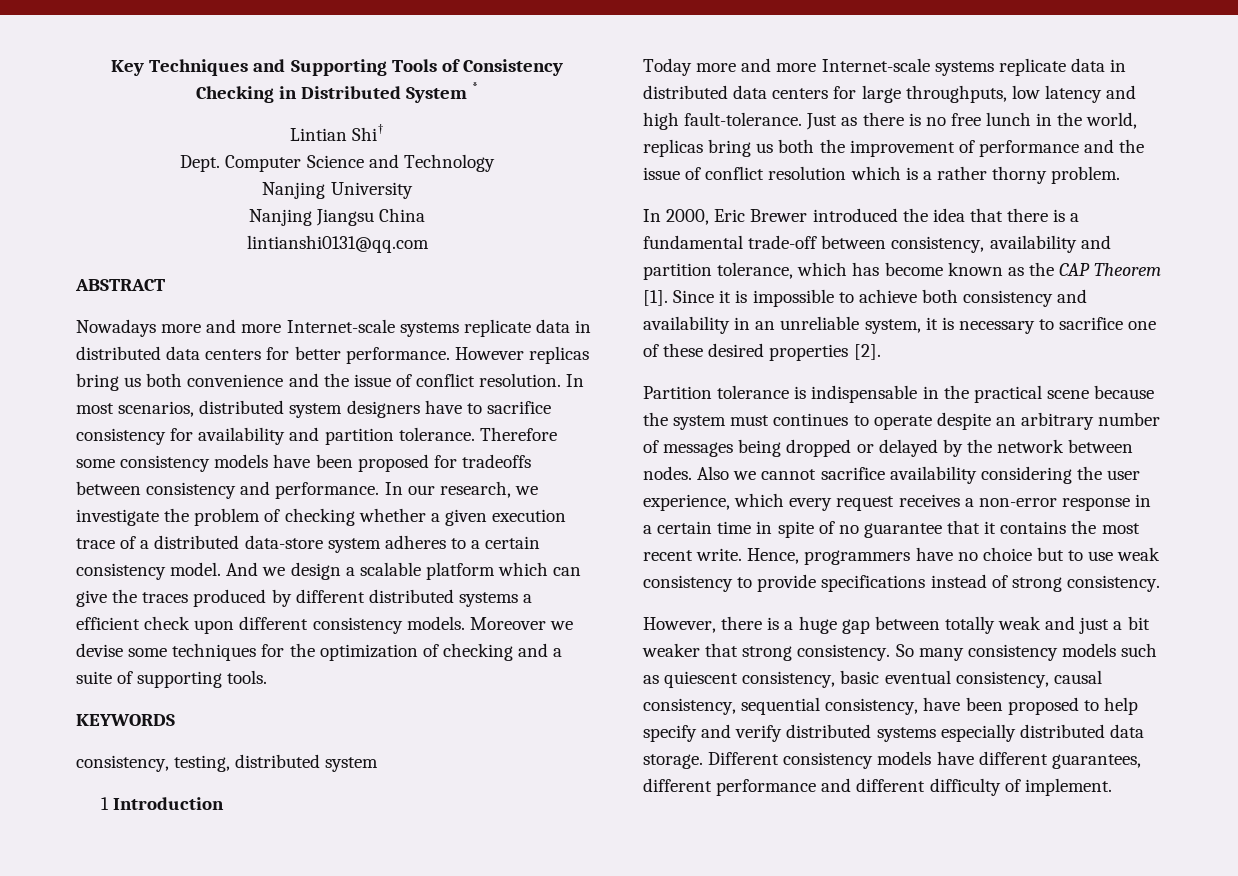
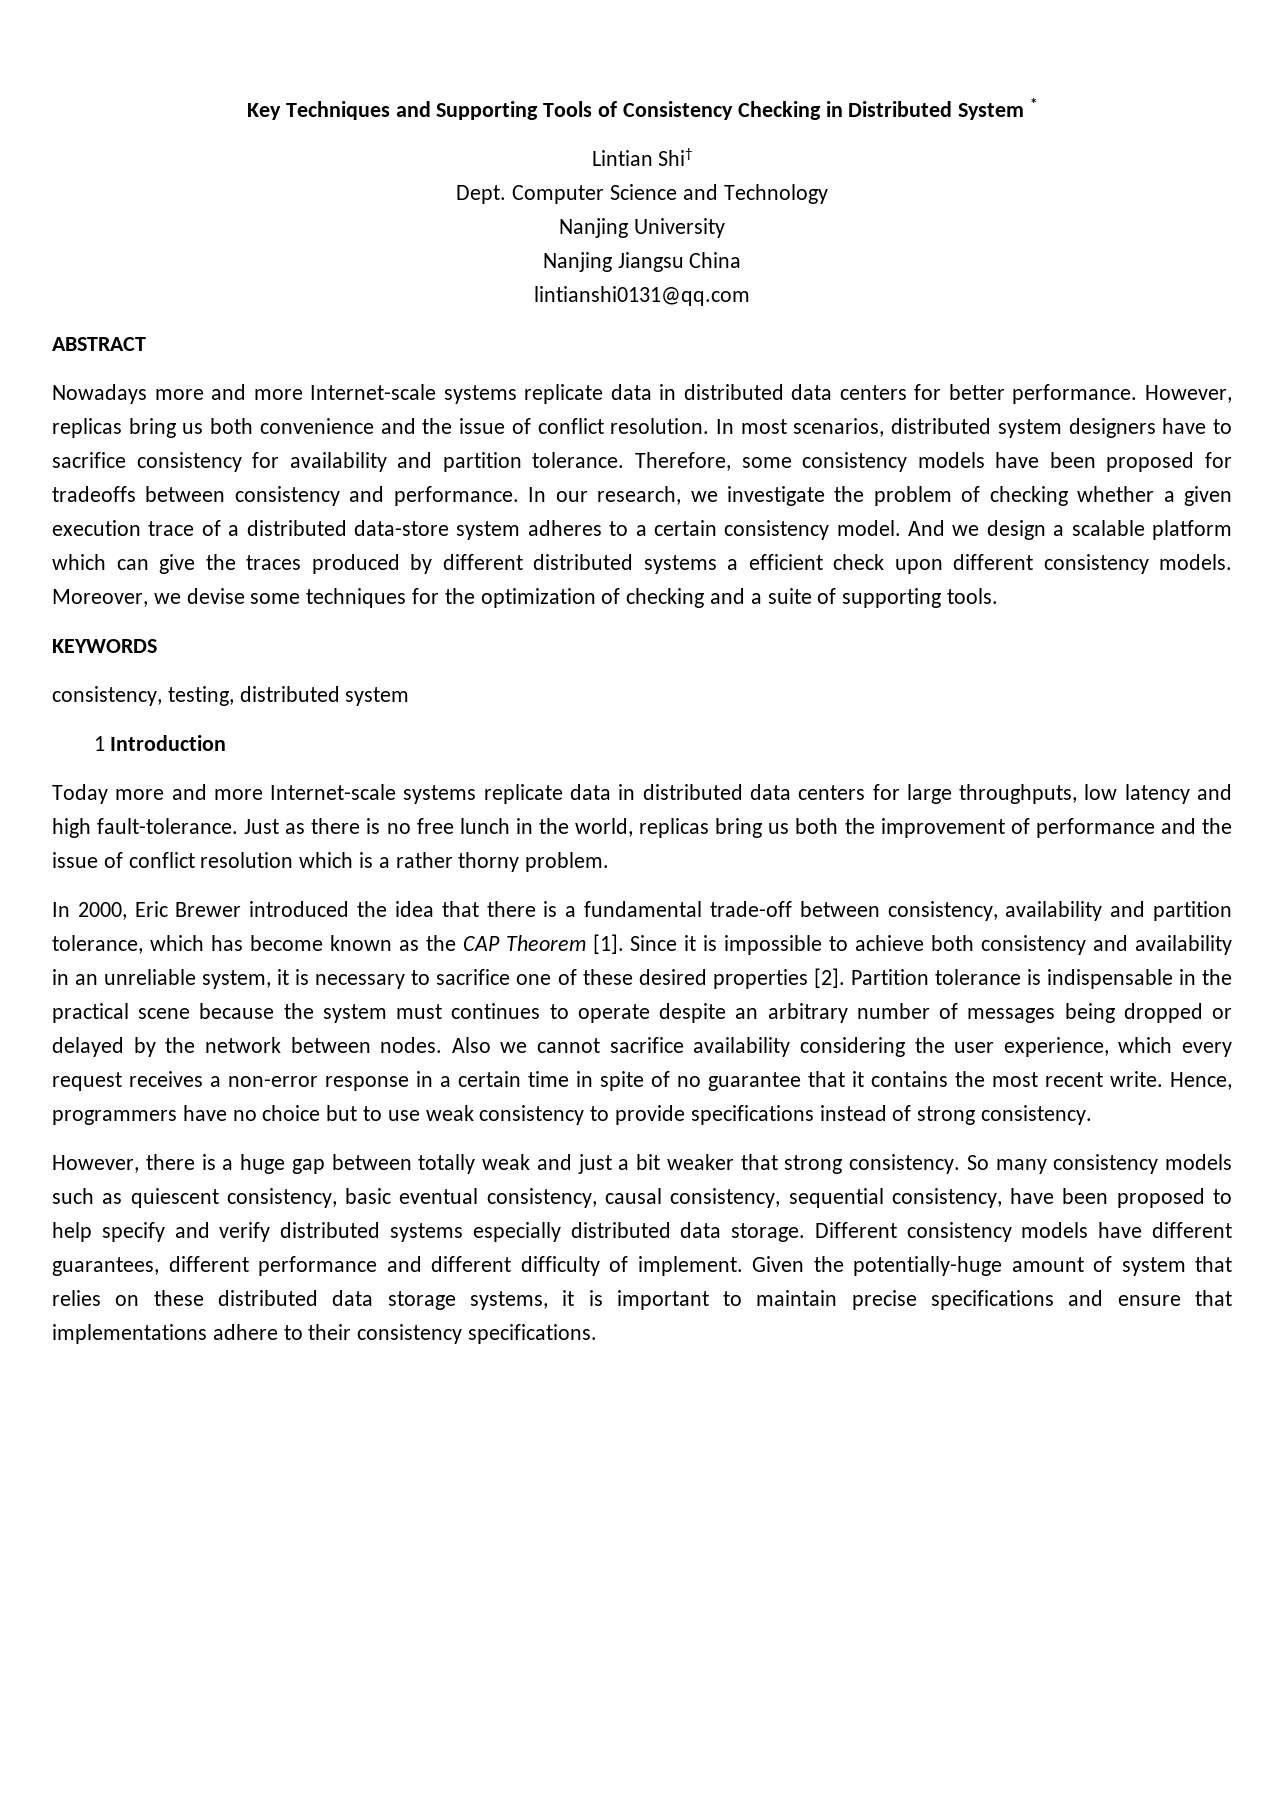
- However replicas bring us both convenience and the issue of conflict resolution.
+ However, replicas bring us both convenience and the issue of conflict resolution.
- Therefore some consistency models have been proposed for tradeoffs between consistency and performance.
+ Therefore, some consistency models have been proposed for tradeoffs between consistency and performance.
- Moreover we devise some techniques for the optimization of checking and a suite of supporting tools.
+ Moreover, we devise some techniques for the optimization of checking and a suite of supporting tools.
- Since it is impossible to achieve both consistency and availability in an unreliable system, it is necessary to sacrifice one of these desired properties [2].
- Partition tolerance is indispensable in the practical scene because the system must continues to operate despite an arbitrary number of messages being dropped or delayed by the network between nodes.
+ Since it is impossible to achieve both consistency and availability in an unreliable system, it is necessary to sacrifice one of these desired properties [2]. Partition tolerance is indispensable in the practical scene because the system must continues to operate despite an arbitrary number of messages being dropped or delayed by the network between nodes.
+ Given the potentially-huge amount of system that relies on these distributed data storage systems, it is important to maintain precise specifications and ensure that implementations adhere to their consistency specifications.

